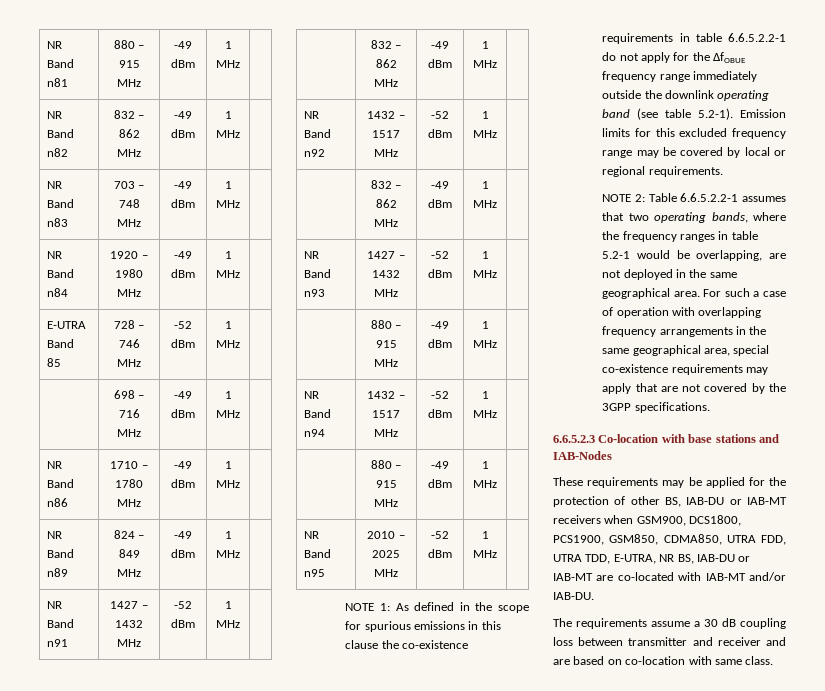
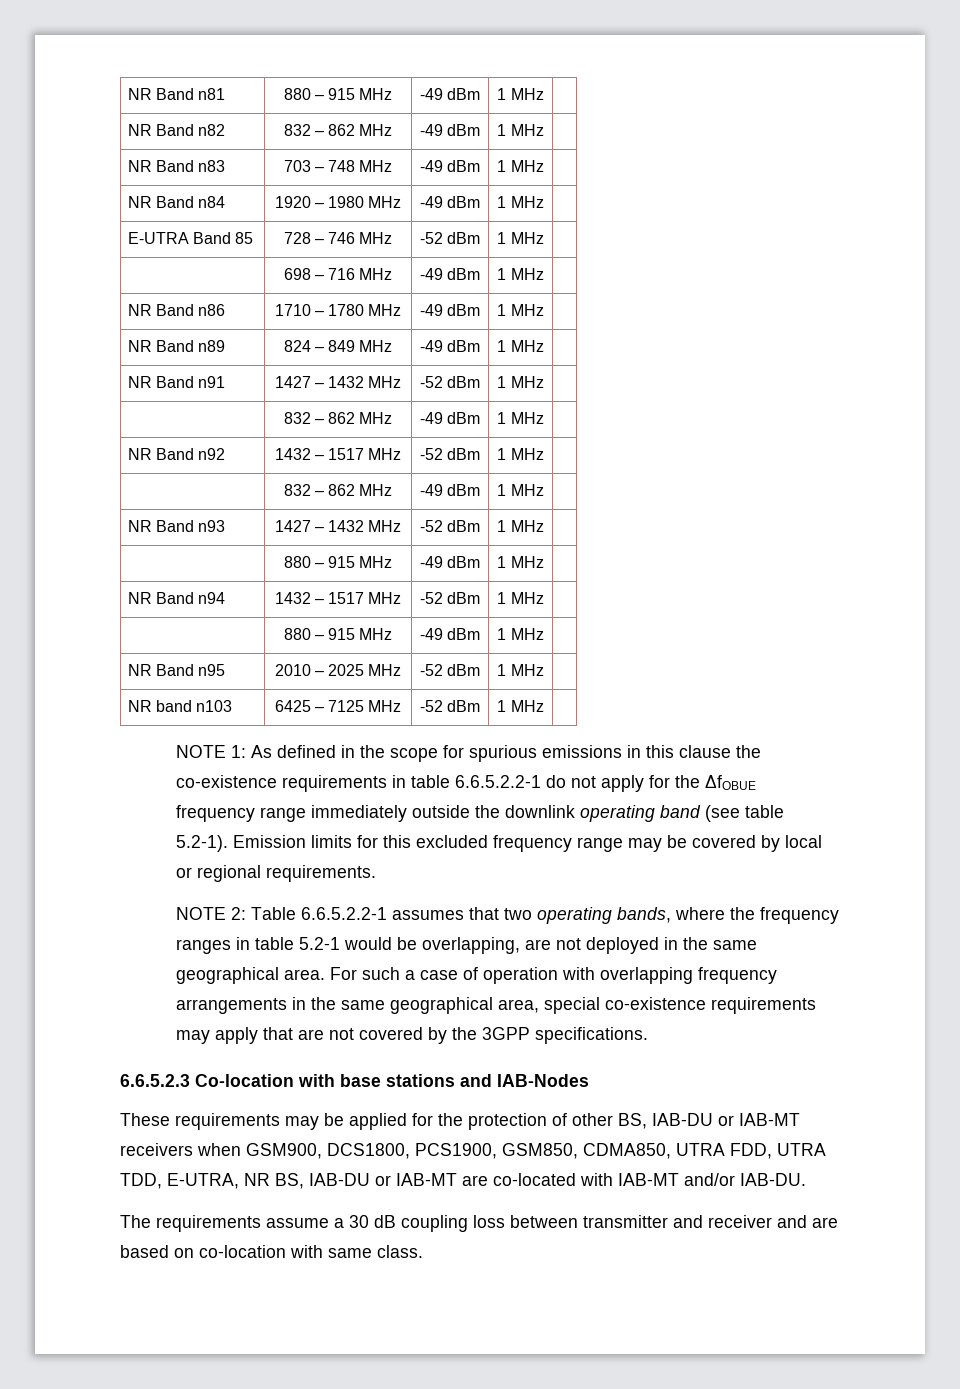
+ NR band n103 | 6425 – 7125 MHz | -52 dBm | 1 MHz |

